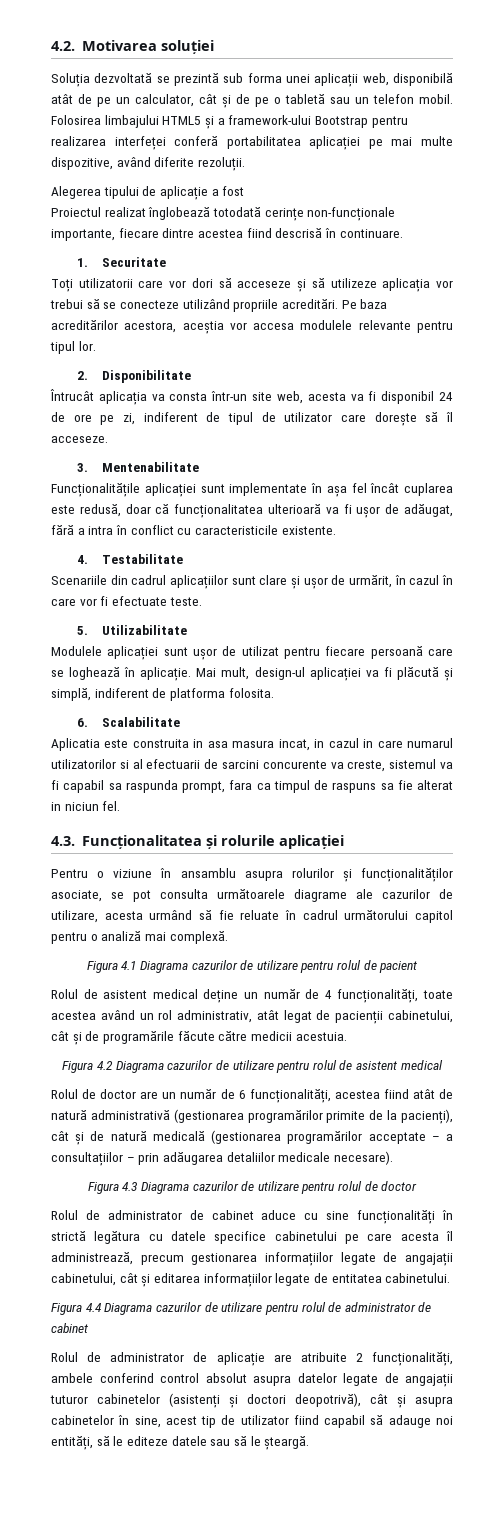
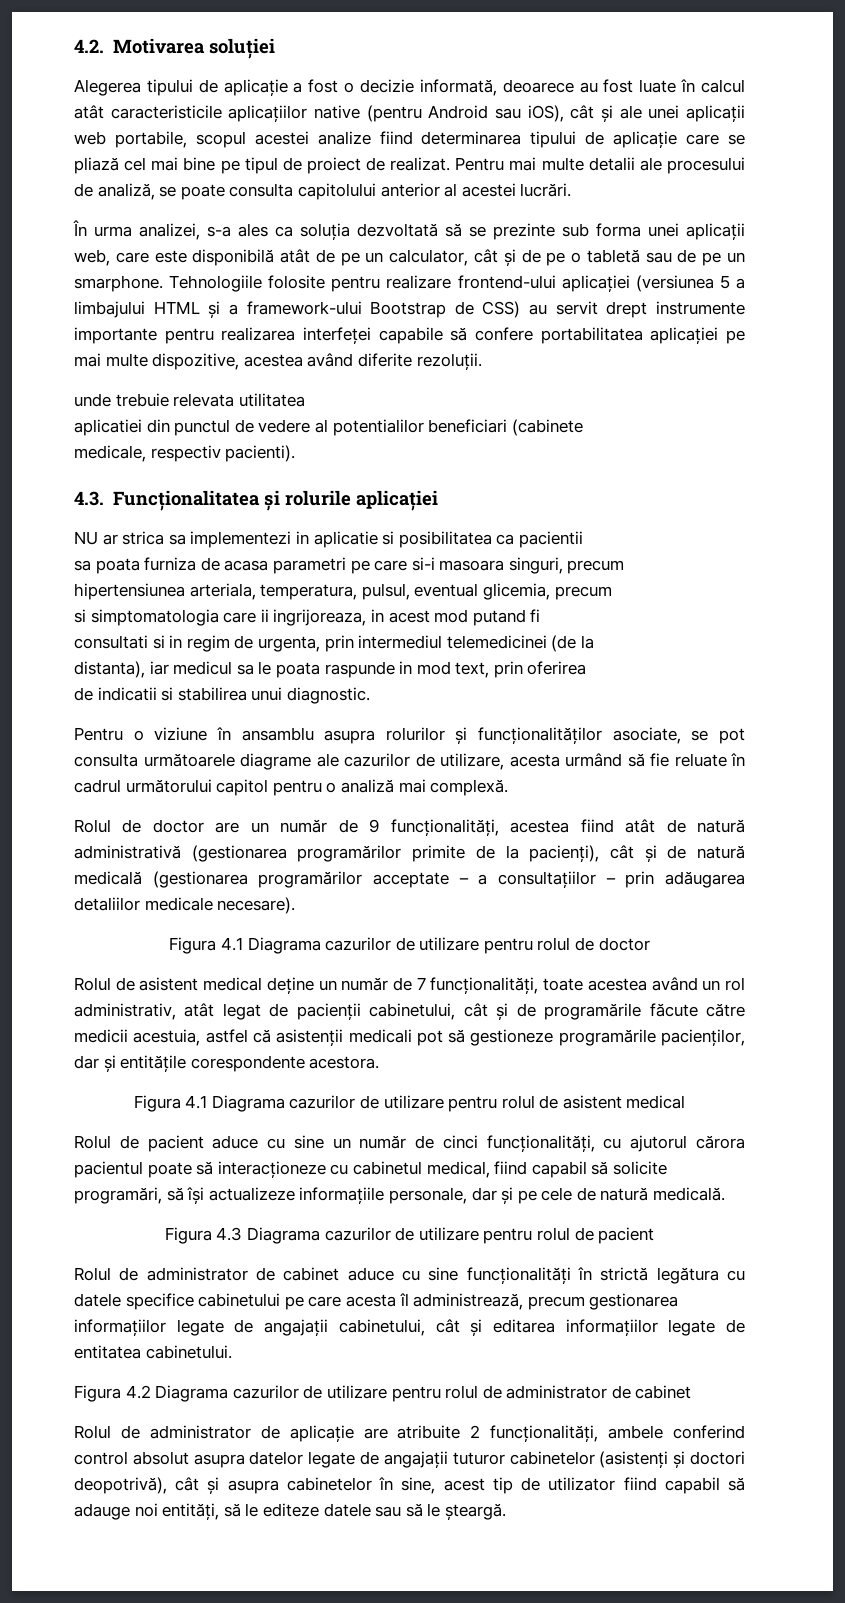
- Soluția dezvoltată se prezintă sub forma unei aplicații web, disponibilă atât de pe un calculator, cât și de pe o tabletă sau un telefon mobil. Folosirea limbajului HTML5 și a framework-ului Bootstrap pentru realizarea interfeței conferă portabilitatea aplicației pe mai multe dispozitive, având diferite rezoluții.
+ Alegerea tipului de aplicație a fost o decizie informată, deoarece au fost luate în calcul atât caracteristicile aplicațiilor native (pentru Android sau iOS), cât și ale unei aplicații web portabile, scopul acestei analize fiind determinarea tipului de aplicație care se pliază cel mai bine pe tipul de proiect de realizat. Pentru mai multe detalii ale procesului de analiză, se poate consulta capitolului anterior al acestei lucrări.
+ În urma analizei, s-a ales ca soluția dezvoltată să se prezinte sub forma unei aplicații web, care este disponibilă atât de pe un calculator, cât și de pe o tabletă sau de pe un smarphone. Tehnologiile folosite pentru realizare frontend-ului aplicației (versiunea 5 a limbajului HTML și a framework-ului Bootstrap de CSS) au servit drept instrumente importante pentru realizarea interfeței capabile să confere portabilitatea aplicației pe mai multe dispozitive, acestea având diferite rezoluții.
- Alegerea tipului de aplicație a fost
- Proiectul realizat înglobează totodată cerințe non-funcționale importante, fiecare dintre acestea fiind descrisă în continuare.
- 1. Securitate
- Toți utilizatorii care vor dori să acceseze și să utilizeze aplicația vor trebui să se conecteze utilizând propriile acreditări. Pe baza acreditărilor acestora, aceștia vor accesa modulele relevante pentru tipul lor.
- 2. Disponibilitate
- Întrucât aplicația va consta într-un site web, acesta va fi disponibil 24 de ore pe zi, indiferent de tipul de utilizator care dorește să îl acceseze.
- 3. Mentenabilitate
- Funcționalitățile aplicației sunt implementate în așa fel încât cuplarea este redusă, doar că funcționalitatea ulterioară va fi ușor de adăugat, fără a intra în conflict cu caracteristicile existente.
- 4. Testabilitate
- Scenariile din cadrul aplicațiilor sunt clare și ușor de urmărit, în cazul în care vor fi efectuate teste.
- 5. Utilizabilitate
- Modulele aplicației sunt ușor de utilizat pentru fiecare persoană care se loghează în aplicație. Mai mult, design-ul aplicației va fi plăcută și simplă, indiferent de platforma folosita.
- 6. Scalabilitate
- Aplicatia este construita in asa masura incat, in cazul in care numarul utilizatorilor si al efectuarii de sarcini concurente va creste, sistemul va fi capabil sa raspunda prompt, fara ca timpul de raspuns sa fie alterat in niciun fel.
+ unde trebuie relevata utilitatea
+ aplicatiei din punctul de vedere al potentialilor beneficiari (cabinete
+ medicale, respectiv pacienti).
+ NU ar strica sa implementezi in aplicatie si posibilitatea ca pacientii
+ sa poata furniza de acasa parametri pe care si-i masoara singuri, precum
+ hipertensiunea arteriala, temperatura, pulsul, eventual glicemia, precum
+ si simptomatologia care ii ingrijoreaza, in acest mod putand fi
+ consultati si in regim de urgenta, prin intermediul telemedicinei (de la
+ distanta), iar medicul sa le poata raspunde in mod text, prin oferirea
+ de indicatii si stabilirea unui diagnostic.
- Figura 4.1 Diagrama cazurilor de utilizare pentru rolul de pacient
- Rolul de asistent medical deține un număr de 4 funcționalități, toate acestea având un rol administrativ, atât legat de pacienții cabinetului, cât și de programările făcute către medicii acestuia.
- Figura 4.2 Diagrama cazurilor de utilizare pentru rolul de asistent medical
- Rolul de doctor are un număr de 6 funcționalități, acestea fiind atât de natură administrativă (gestionarea programărilor primite de la pacienți), cât și de natură medicală (gestionarea programărilor acceptate – a consultațiilor – prin adăugarea detaliilor medicale necesare).
+ Rolul de doctor are un număr de 9 funcționalități, acestea fiind atât de natură administrativă (gestionarea programărilor primite de la pacienți), cât și de natură medicală (gestionarea programărilor acceptate – a consultațiilor – prin adăugarea detaliilor medicale necesare).
+ Figura 4.1 Diagrama cazurilor de utilizare pentru rolul de doctor
+ Rolul de asistent medical deține un număr de 7 funcționalități, toate acestea având un rol administrativ, atât legat de pacienții cabinetului, cât și de programările făcute către medicii acestuia, astfel că asistenții medicali pot să gestioneze programările pacienților, dar și entitățile corespondente acestora.
+ Figura 4.1 Diagrama cazurilor de utilizare pentru rolul de asistent medical
+ Rolul de pacient aduce cu sine un număr de cinci funcționalități, cu ajutorul cărora pacientul poate să interacționeze cu cabinetul medical, fiind capabil să solicite programări, să își actualizeze informațiile personale, dar și pe cele de natură medicală.
- Figura 4.3 Diagrama cazurilor de utilizare pentru rolul de doctor
+ Figura 4.3 Diagrama cazurilor de utilizare pentru rolul de pacient
- Figura 4.4 Diagrama cazurilor de utilizare pentru rolul de administrator de cabinet
+ Figura 4.2 Diagrama cazurilor de utilizare pentru rolul de administrator de cabinet

